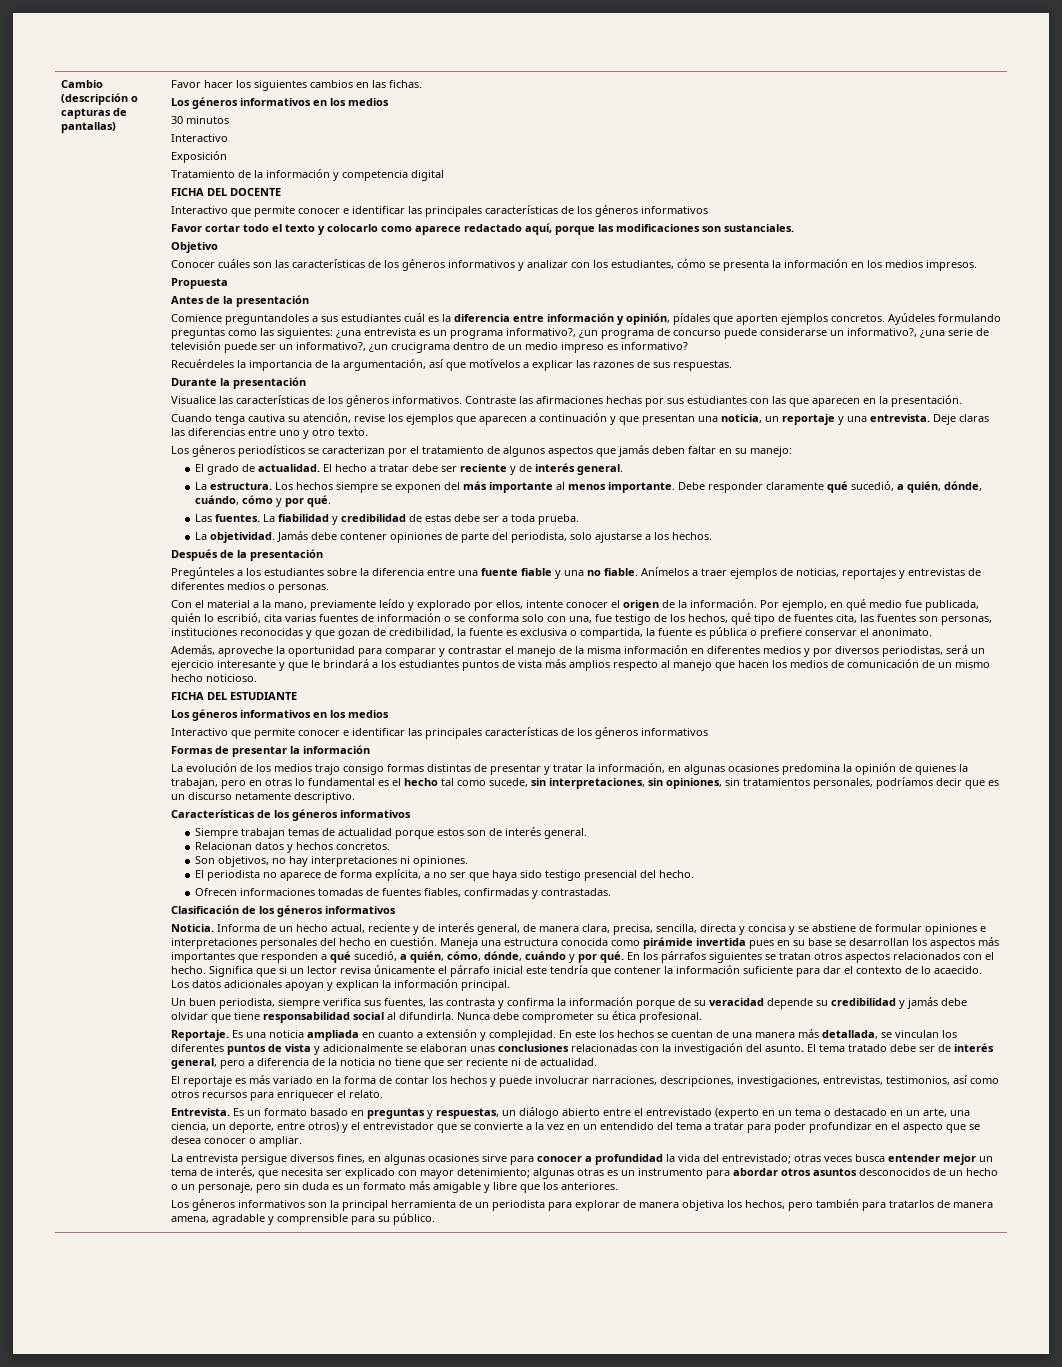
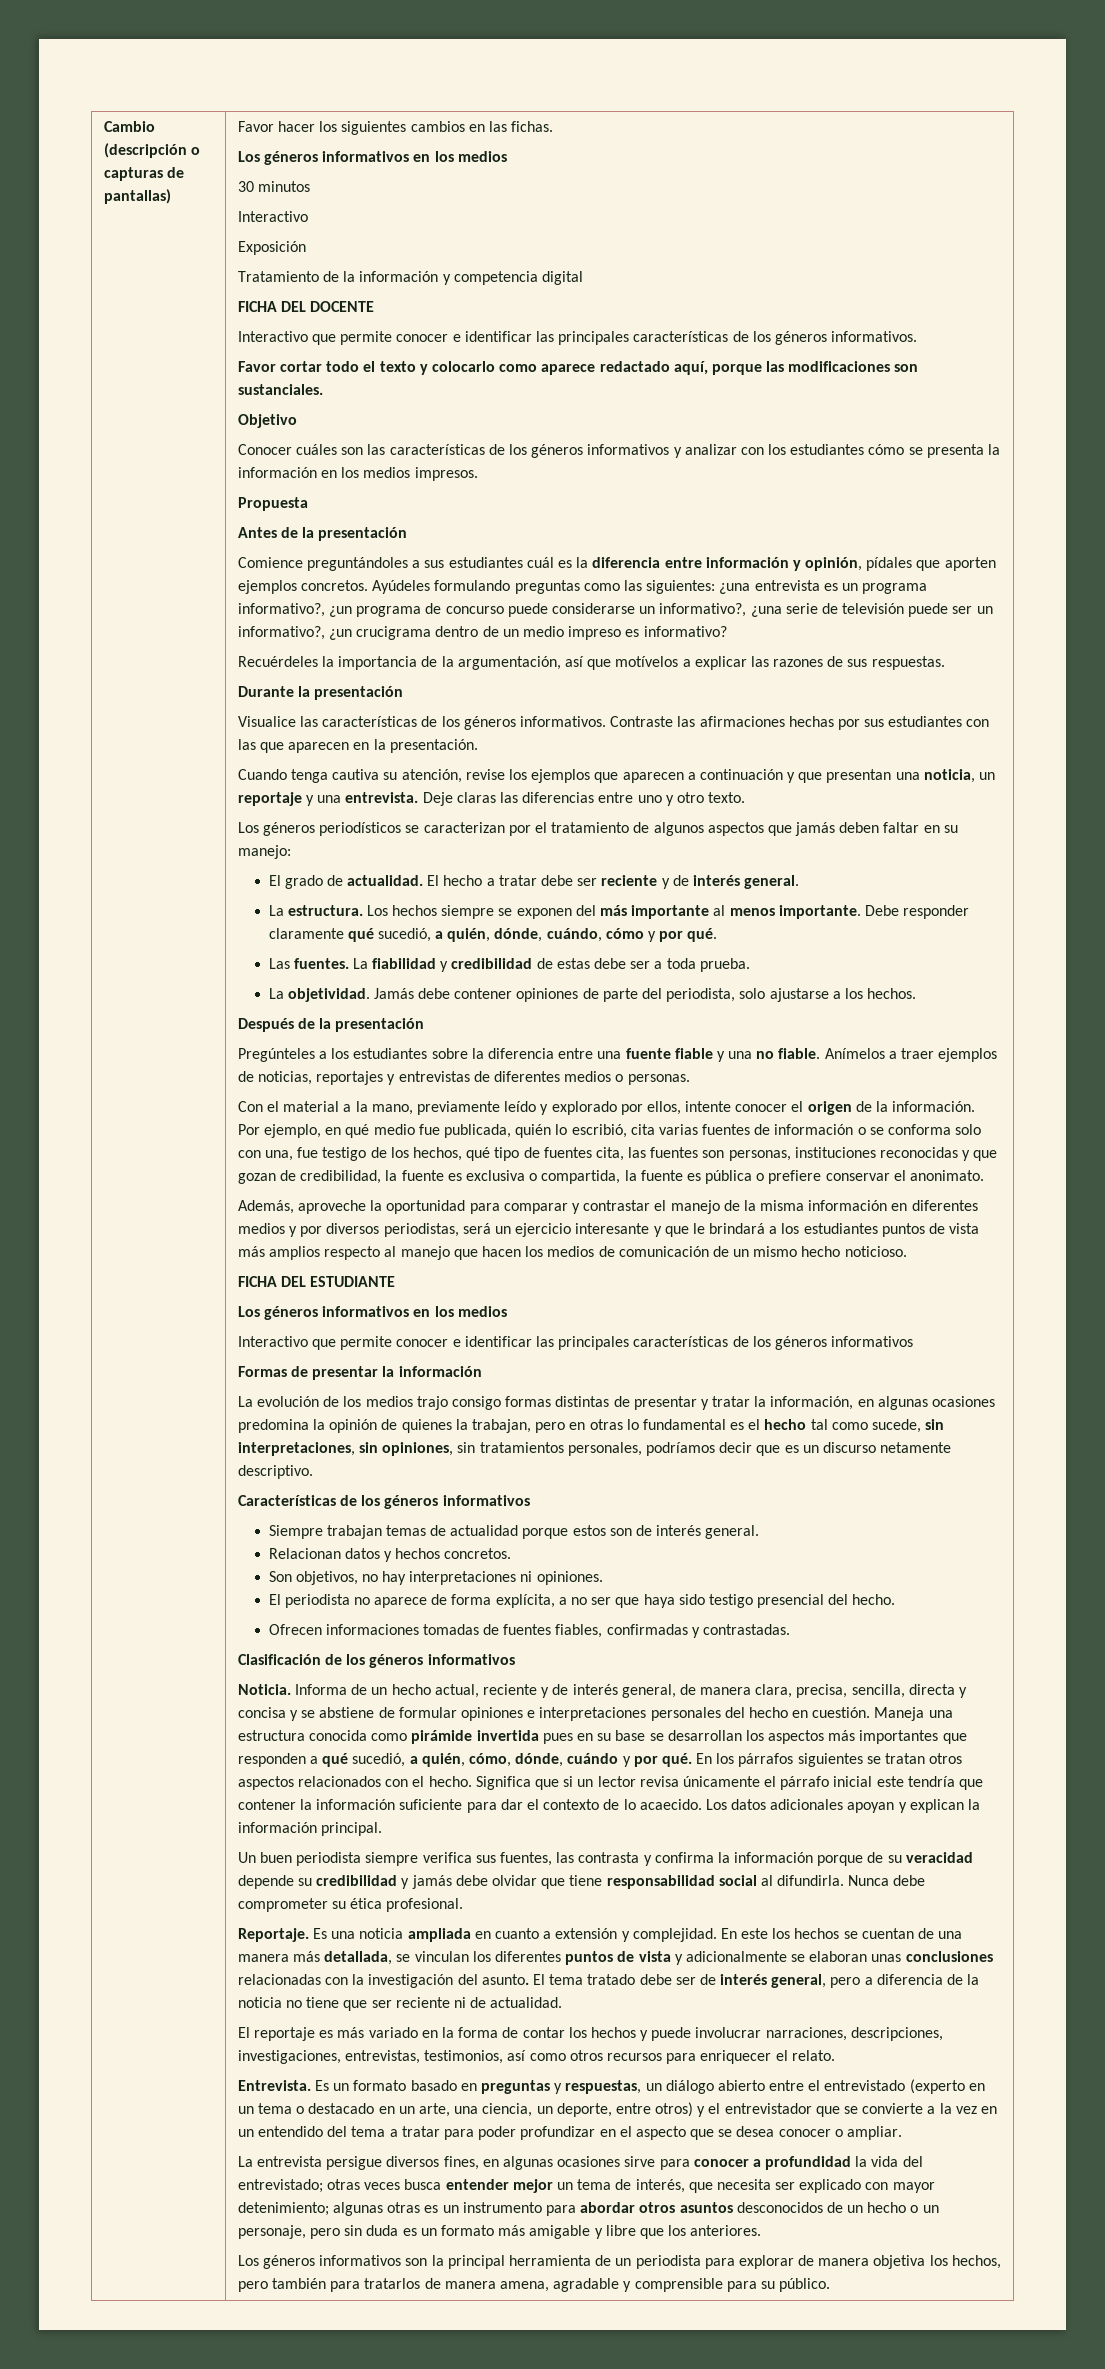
  FICHA DEL DOCENTE
- Interactivo que permite conocer e identificar las principales características de los géneros informativos
+ Interactivo que permite conocer e identificar las principales características de los géneros informativos.
- Conocer cuáles son las características de los géneros informativos y analizar con los estudiantes, cómo se presenta la información en los medios impresos.
+ Conocer cuáles son las características de los géneros informativos y analizar con los estudiantes cómo se presenta la información en los medios impresos.
- Comience preguntandoles a sus estudiantes cuál es la diferencia entre información y opinión, pídales que aporten ejemplos concretos.
+ Comience preguntándoles a sus estudiantes cuál es la diferencia entre información y opinión, pídales que aporten ejemplos concretos.
- Un buen periodista, siempre verifica sus fuentes, las contrasta y confirma la información porque de su veracidad depende su credibilidad y jamás debe olvidar que tiene responsabilidad social al difundirla.
+ Un buen periodista siempre verifica sus fuentes, las contrasta y confirma la información porque de su veracidad depende su credibilidad y jamás debe olvidar que tiene responsabilidad social al difundirla.

